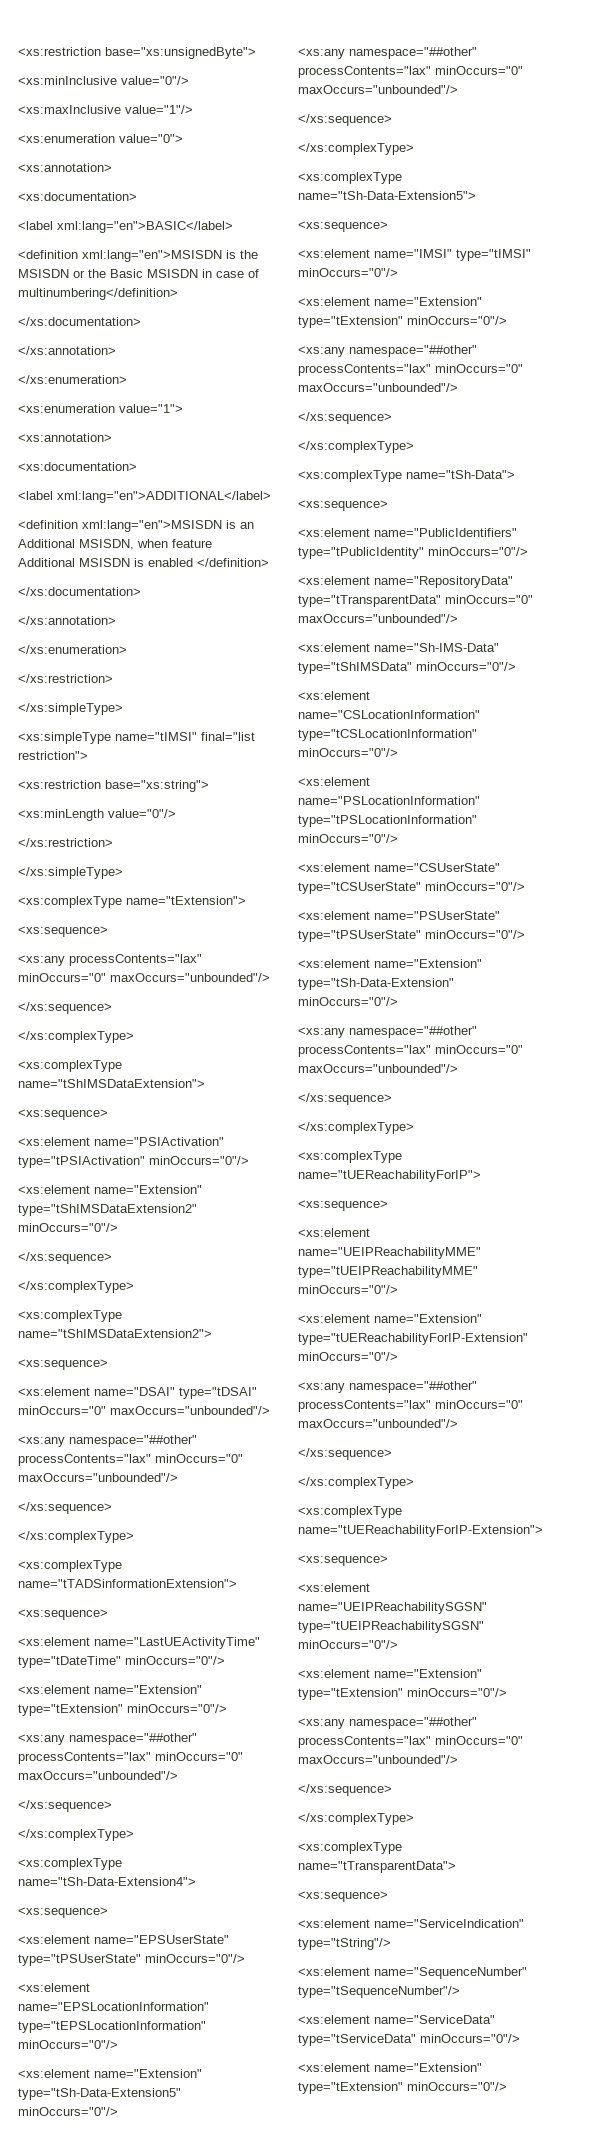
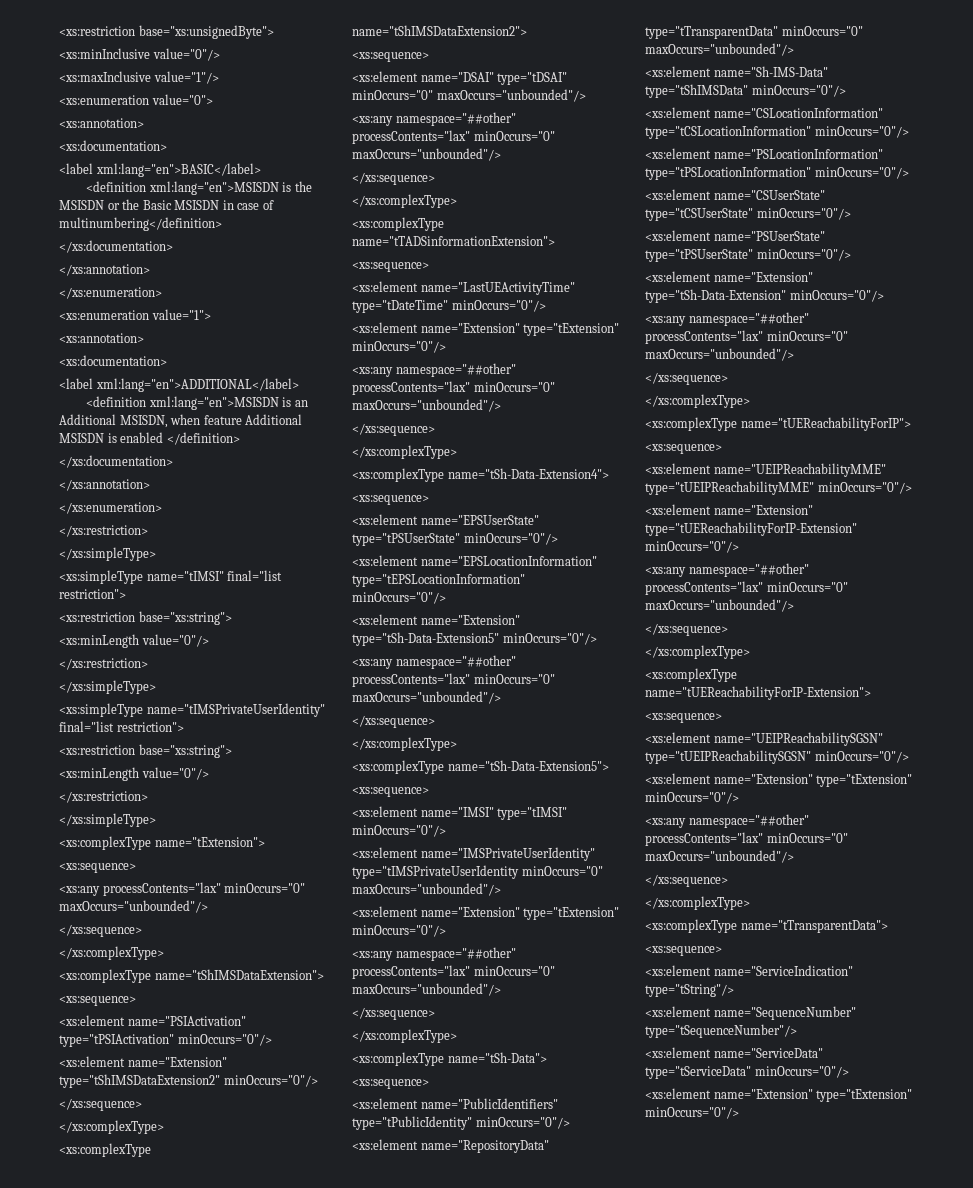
+ <xs:simpleType name="tIMSPrivateUserIdentity" final="list restriction">
+ <xs:restriction base="xs:string">
+ <xs:minLength value="0"/>
+ </xs:restriction>
+ </xs:simpleType>
+ <xs:element name="IMSPrivateUserIdentity" type="tIMSPrivateUserIdentity minOccurs="0" maxOccurs="unbounded"/>

